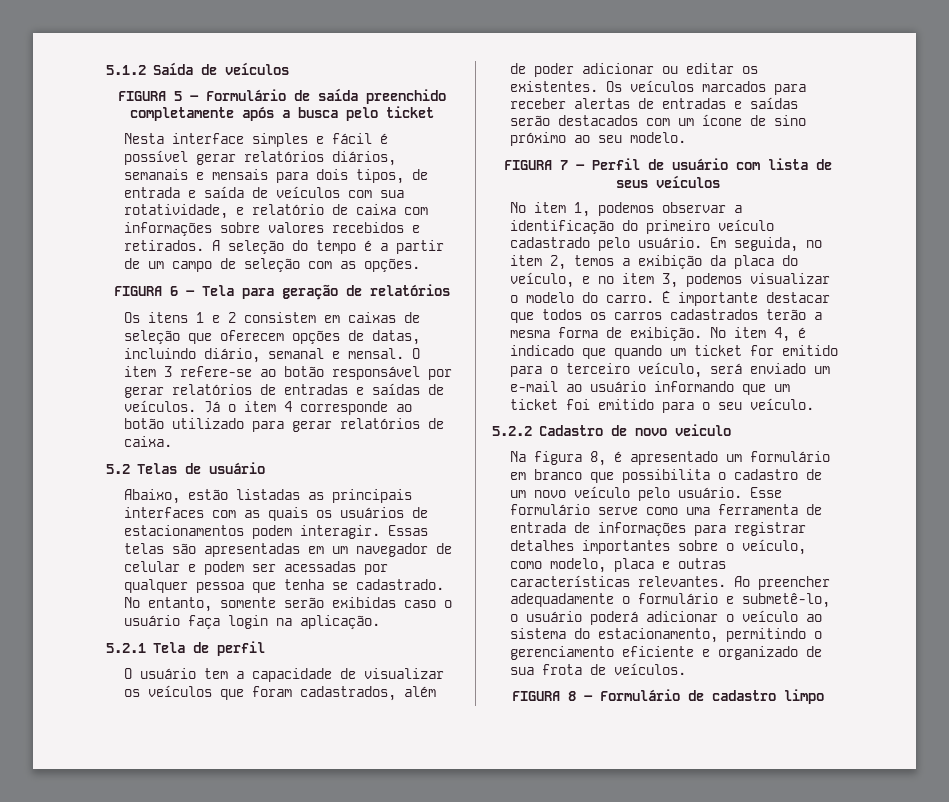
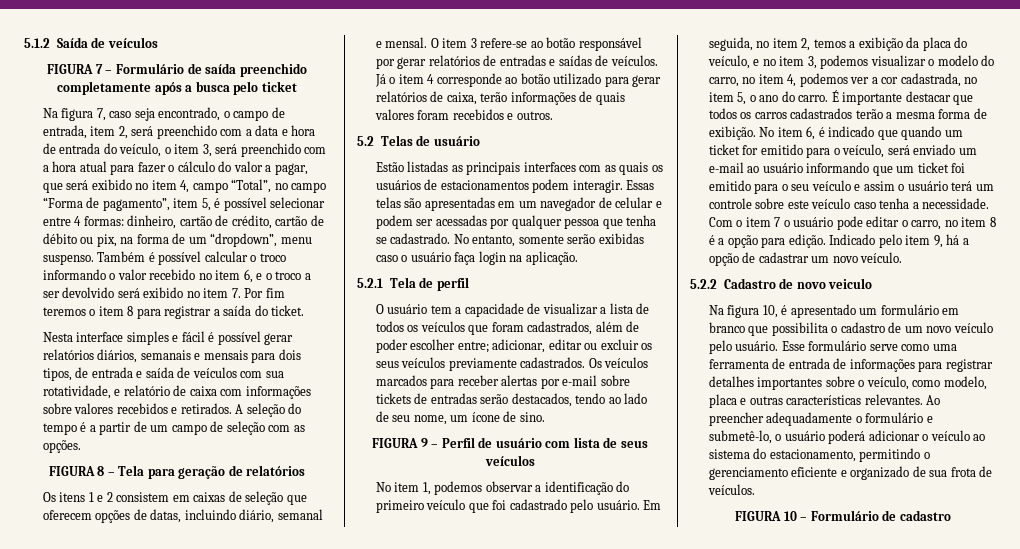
- FIGURA 5 – Formulário de saída preenchido completamente após a busca pelo ticket
+ FIGURA 7 – Formulário de saída preenchido completamente após a busca pelo ticket
+ Na figura 7, caso seja encontrado, o campo de entrada, item 2, será preenchido com a data e hora de entrada do veículo, o item 3, será preenchido com a hora atual para fazer o cálculo do valor a pagar, que será exibido no item 4, campo “Total”, no campo “Forma de pagamento”, item 5, é possível selecionar entre 4 formas: dinheiro, cartão de crédito, cartão de débito ou pix, na forma de um “dropdown”, menu suspenso. Também é possível calcular o troco informando o valor recebido no item 6, e o troco a ser devolvido será exibido no item 7. Por fim teremos o item 8 para registrar a saída do ticket.
- FIGURA 6 – Tela para geração de relatórios
+ FIGURA 8 – Tela para geração de relatórios
- Já o item 4 corresponde ao botão utilizado para gerar relatórios de caixa.
+ Já o item 4 corresponde ao botão utilizado para gerar relatórios de caixa, terão informações de quais valores foram recebidos e outros.
- Abaixo, estão listadas as principais interfaces com as quais os usuários de estacionamentos podem interagir.
+ Estão listadas as principais interfaces com as quais os usuários de estacionamentos podem interagir.
- O usuário tem a capacidade de visualizar os veículos que foram cadastrados, além de poder adicionar ou editar os existentes.
+ O usuário tem a capacidade de visualizar a lista de todos os veículos que foram cadastrados, além de poder escolher entre; adicionar, editar ou excluir os seus veículos previamente cadastrados.
- Os veículos marcados para receber alertas de entradas e saídas serão destacados com um ícone de sino próximo ao seu modelo.
- FIGURA 7 – Perfil de usuário com lista de seus veículos
+ Os veículos marcados para receber alertas por e-mail sobre tickets de entradas serão destacados, tendo ao lado de seu nome, um ícone de sino.
+ FIGURA 9 – Perfil de usuário com lista de seus veículos
- No item 1, podemos observar a identificação do primeiro veículo cadastrado pelo usuário.
+ No item 1, podemos observar a identificação do primeiro veículo que foi cadastrado pelo usuário.
- Em seguida, no item 2, temos a exibição da placa do veículo, e no item 3, podemos visualizar o modelo do carro.
+ Em seguida, no item 2, temos a exibição da placa do veículo, e no item 3, podemos visualizar o modelo do carro, no item 4, podemos ver a cor cadastrada, no item 5, o ano do carro.
- No item 4, é indicado que quando um ticket for emitido para o terceiro veículo, será enviado um e-mail ao usuário informando que um ticket foi emitido para o seu veículo.
+ No item 6, é indicado que quando um ticket for emitido para o veículo, será enviado um e-mail ao usuário informando que um ticket foi emitido para o seu veículo e assim o usuário terá um controle sobre este veículo caso tenha a necessidade. Com o item 7 o usuário pode editar o carro, no item 8 é a opção para edição. Indicado pelo item 9, há a opção de cadastrar um novo veículo.
- Na figura 8, é apresentado um formulário em branco que possibilita o cadastro de um novo veículo pelo usuário.
+ Na figura 10, é apresentado um formulário em branco que possibilita o cadastro de um novo veículo pelo usuário.
- FIGURA 8 – Formulário de cadastro limpo
+ FIGURA 10 – Formulário de cadastro

